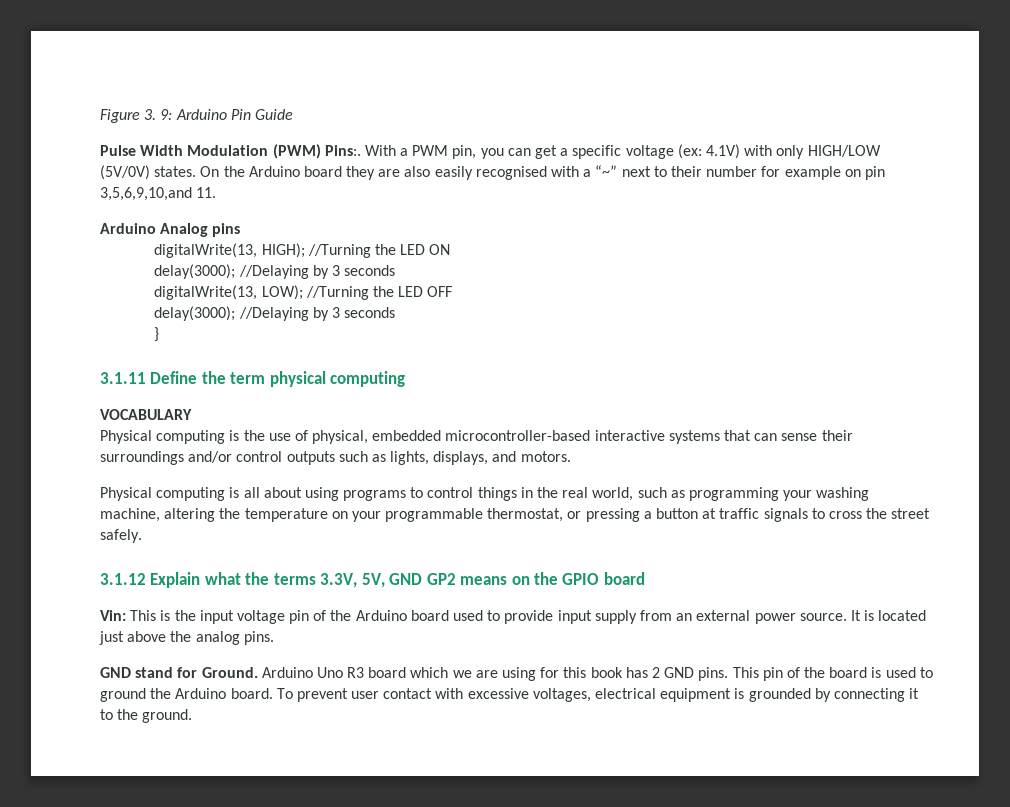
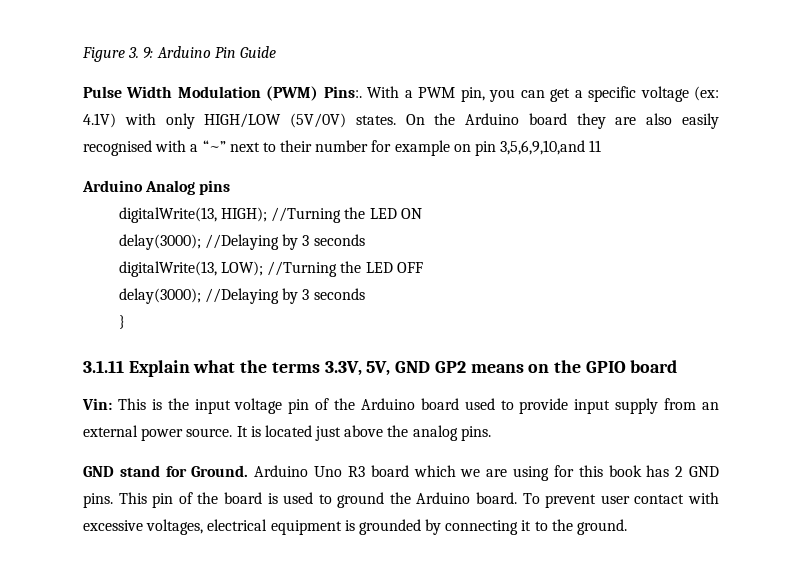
- On the Arduino board they are also easily recognised with a “~” next to their number for example on pin 3,5,6,9,10,and 11.
+ On the Arduino board they are also easily recognised with a “~” next to their number for example on pin 3,5,6,9,10,and 11
- 3.1.11 Define the term physical computing
- VOCABULARY
- Physical computing is the use of physical, embedded microcontroller-based interactive systems that can sense their surroundings and/or control outputs such as lights, displays, and motors.
- Physical computing is all about using programs to control things in the real world, such as programming your washing machine, altering the temperature on your programmable thermostat, or pressing a button at traffic signals to cross the street safely.
- 3.1.12 Explain what the terms 3.3V, 5V, GND GP2 means on the GPIO board
+ 3.1.11 Explain what the terms 3.3V, 5V, GND GP2 means on the GPIO board

